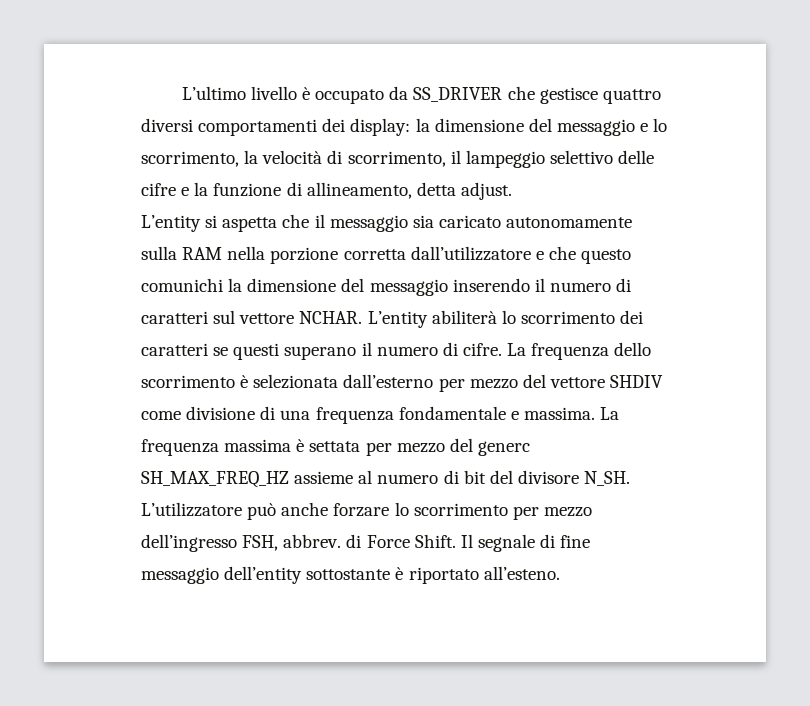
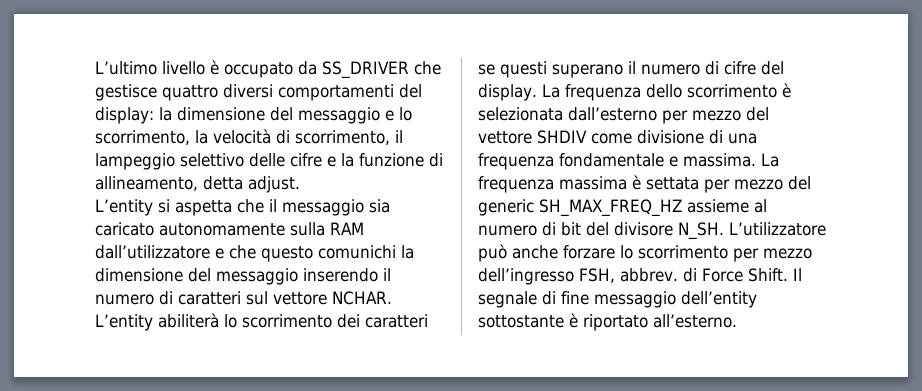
- L’ultimo livello è occupato da SS_DRIVER che gestisce quattro diversi comportamenti dei display: la dimensione del messaggio e lo scorrimento, la velocità di scorrimento, il lampeggio selettivo delle cifre e la funzione di allineamento, detta adjust.
+ L’ultimo livello è occupato da SS_DRIVER che gestisce quattro diversi comportamenti del display: la dimensione del messaggio e lo scorrimento, la velocità di scorrimento, il lampeggio selettivo delle cifre e la funzione di allineamento, detta adjust.
- L’entity si aspetta che il messaggio sia caricato autonomamente sulla RAM nella porzione corretta dall’utilizzatore e che questo comunichi la dimensione del messaggio inserendo il numero di caratteri sul vettore NCHAR.
+ L’entity si aspetta che il messaggio sia caricato autonomamente sulla RAM dall’utilizzatore e che questo comunichi la dimensione del messaggio inserendo il numero di caratteri sul vettore NCHAR.
- L’entity abiliterà lo scorrimento dei caratteri se questi superano il numero di cifre.
+ L’entity abiliterà lo scorrimento dei caratteri se questi superano il numero di cifre del display.
- La frequenza massima è settata per mezzo del generc SH_MAX_FREQ_HZ assieme al numero di bit del divisore N_SH.
+ La frequenza massima è settata per mezzo del generic SH_MAX_FREQ_HZ assieme al numero di bit del divisore N_SH.
- Il segnale di fine messaggio dell’entity sottostante è riportato all’esteno.
+ Il segnale di fine messaggio dell’entity sottostante è riportato all’esterno.

